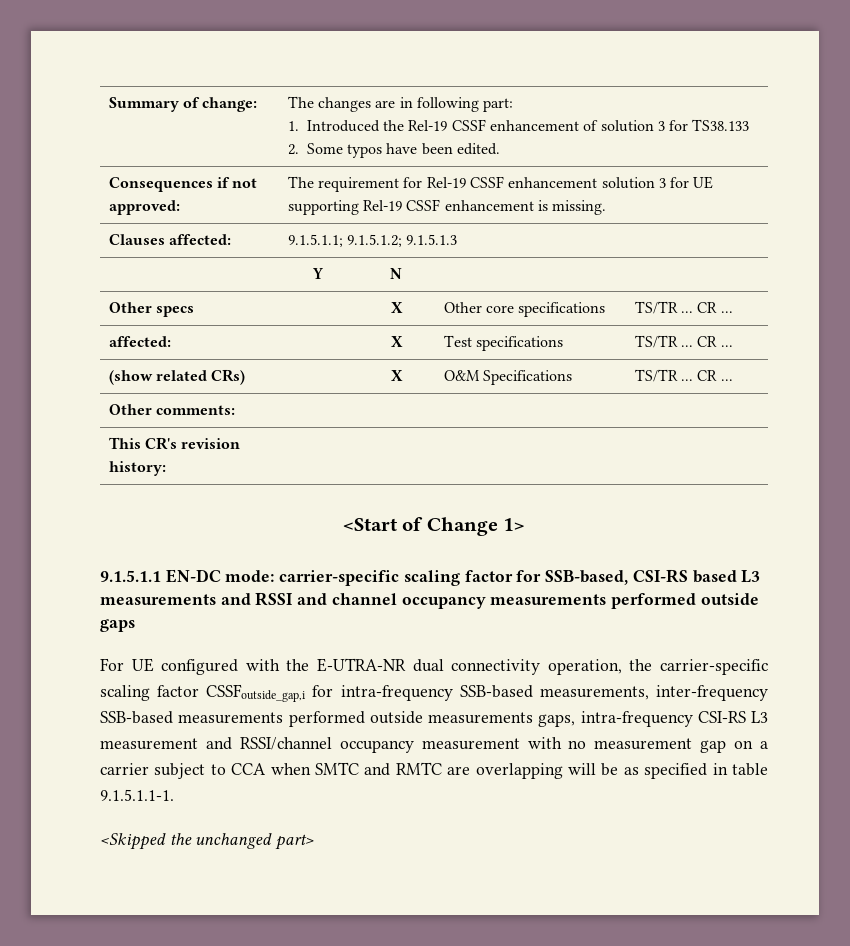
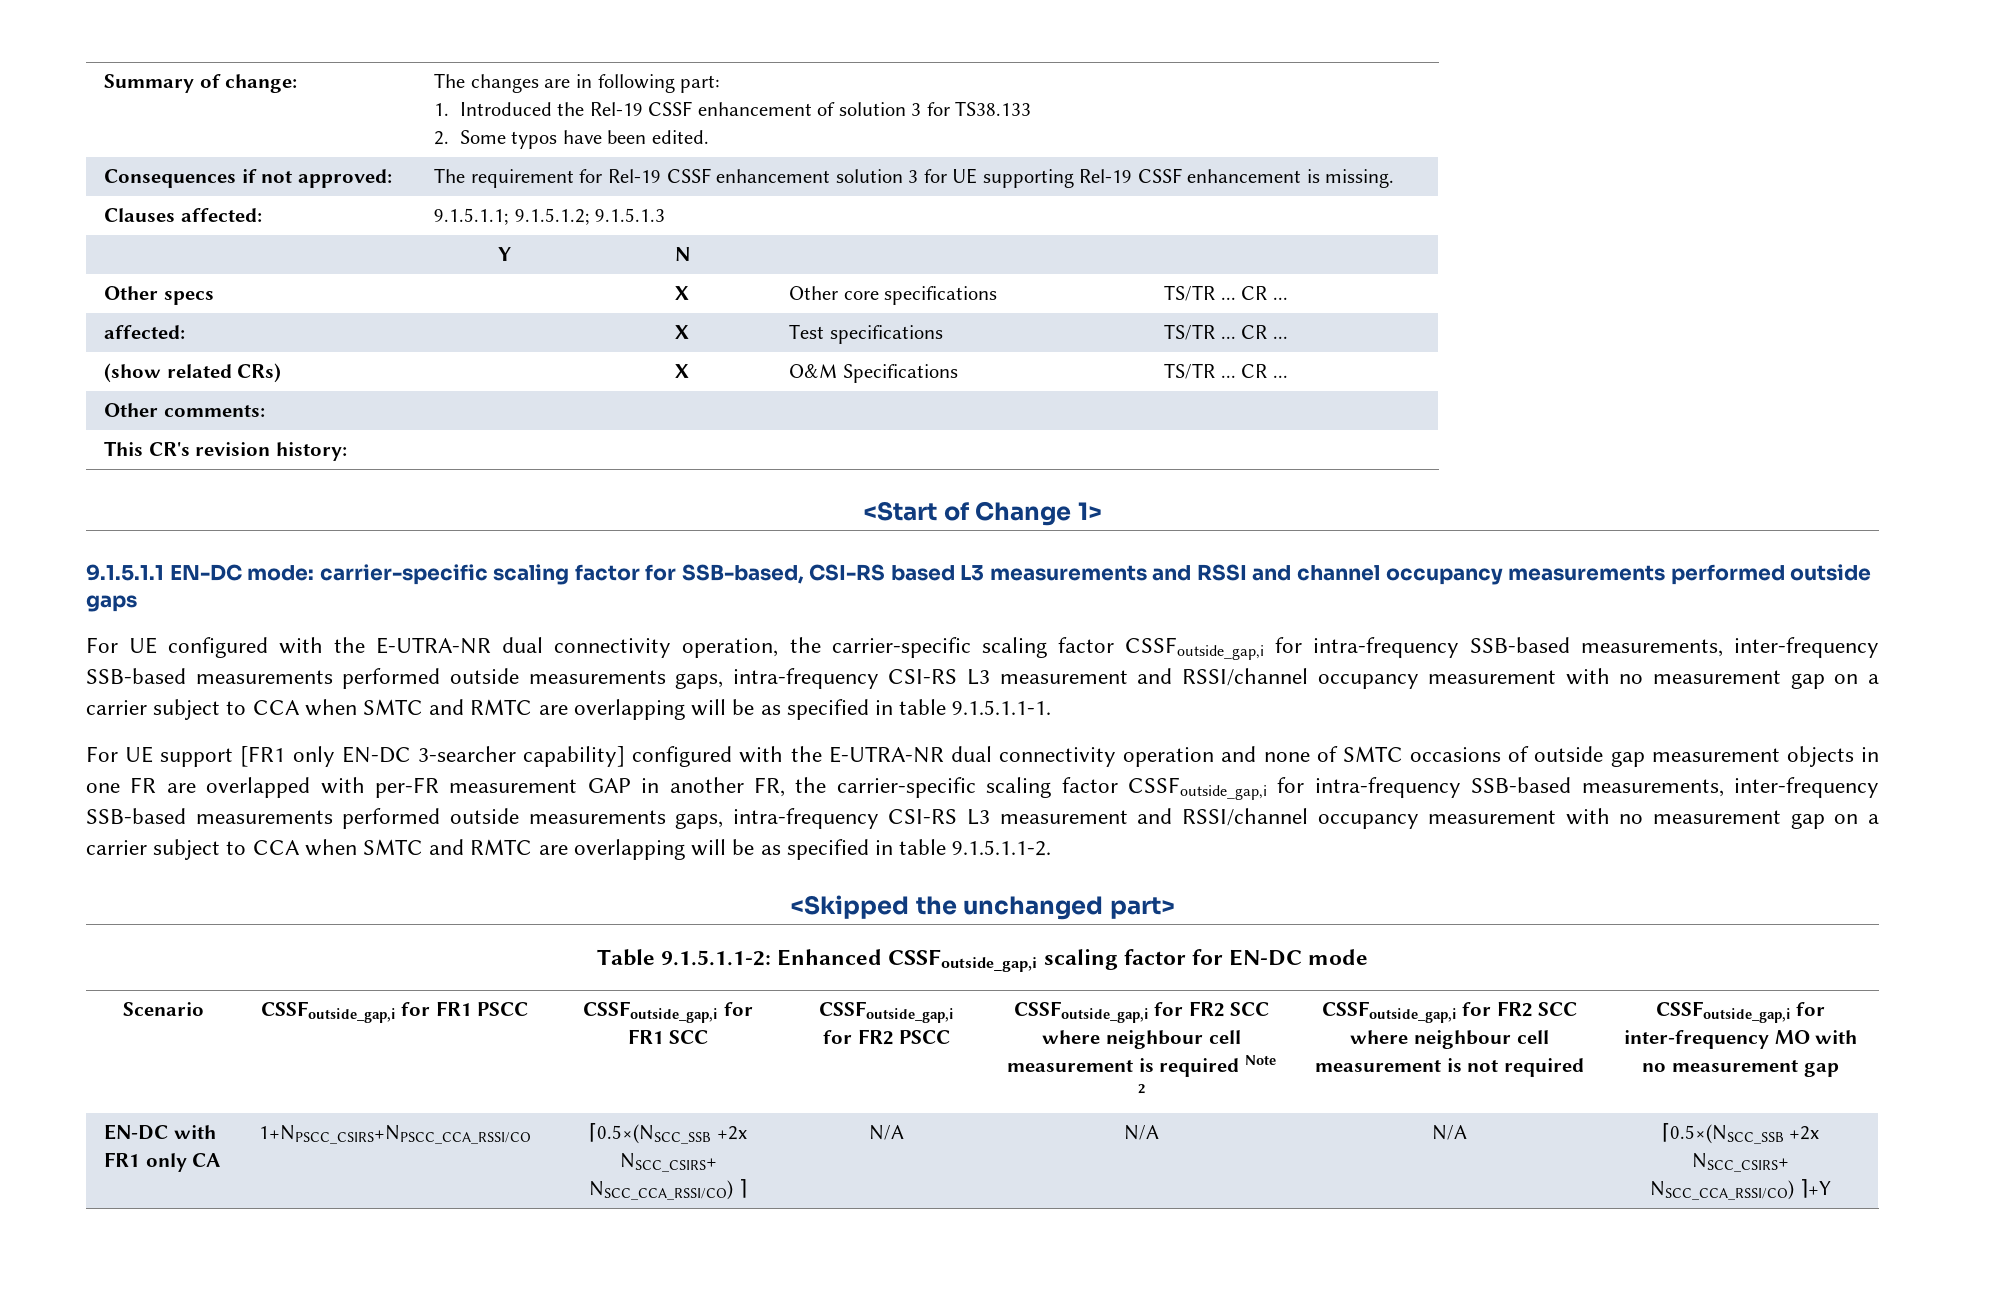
+ For UE support [FR1 only EN-DC 3-searcher capability] configured with the E-UTRA-NR dual connectivity operation and none of SMTC occasions of outside gap measurement objects in one FR are overlapped with per-FR measurement GAP in another FR, the carrier-specific scaling factor CSSFoutside_gap,i for intra-frequency SSB-based measurements, inter-frequency SSB-based measurements performed outside measurements gaps, intra-frequency CSI-RS L3 measurement and RSSI/channel occupancy measurement with no measurement gap on a carrier subject to CCA when SMTC and RMTC are overlapping will be as specified in table 9.1.5.1.1-2.
  <Skipped the unchanged part>
+ Table 9.1.5.1.1-2: Enhanced CSSFoutside_gap,i scaling factor for EN-DC mode
+ Scenario | CSSFoutside_gap,i for FR1 PSCC | CSSFoutside_gap,i for FR1 SCC | CSSFoutside_gap,i for FR2 PSCC | CSSFoutside_gap,i for FR2 SCC where neighbour cell measurement is required Note 2 | CSSFoutside_gap,i for FR2 SCC where neighbour cell measurement is not required | CSSFoutside_gap,i for inter-frequency MO with no measurement gap
+ EN-DC with FR1 only CA | 1+NPSCC_CSIRS+NPSCC_CCA_RSSI/CO | ⌈0.5×(NSCC_SSB +2x NSCC_CSIRS+ NSCC_CCA_RSSI/CO) ⌉ | N/A | N/A | N/A | ⌈0.5×(NSCC_SSB +2x NSCC_CSIRS+ NSCC_CCA_RSSI/CO) ⌉+Y

